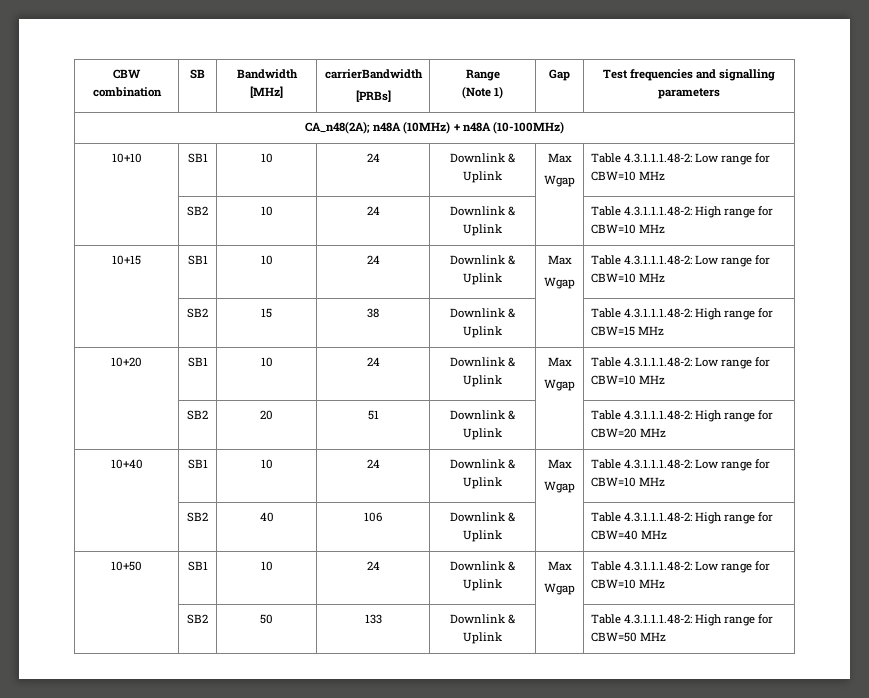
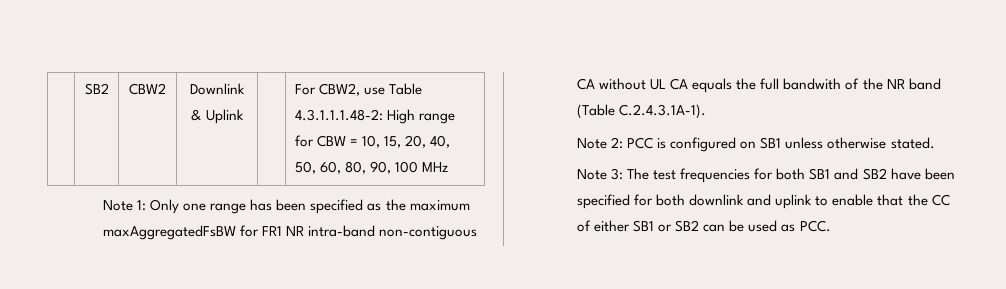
- CBW combination | SB | Bandwidth [MHz] | carrierBandwidth
- [PRBs] | Range
- (Note 1) | Gap | Test frequencies and signalling parameters
- CA_n48(2A); n48A (10MHz) + n48A (10-100MHz)
- 10+10 | SB1 | 10 | 24 | Downlink & Uplink | Max
- Wgap | Table 4.3.1.1.1.48-2: Low range for CBW=10 MHz
- | SB2 | 10 | 24 | Downlink & Uplink | | Table 4.3.1.1.1.48-2: High range for CBW=10 MHz
- 10+15 | SB1 | 10 | 24 | Downlink & Uplink | Max
- Wgap | Table 4.3.1.1.1.48-2: Low range for CBW=10 MHz
- | SB2 | 15 | 38 | Downlink & Uplink | | Table 4.3.1.1.1.48-2: High range for CBW=15 MHz
- 10+20 | SB1 | 10 | 24 | Downlink & Uplink | Max
- Wgap | Table 4.3.1.1.1.48-2: Low range for CBW=10 MHz
- | SB2 | 20 | 51 | Downlink & Uplink | | Table 4.3.1.1.1.48-2: High range for CBW=20 MHz
- 10+40 | SB1 | 10 | 24 | Downlink & Uplink | Max
- Wgap | Table 4.3.1.1.1.48-2: Low range for CBW=10 MHz
- | SB2 | 40 | 106 | Downlink & Uplink | | Table 4.3.1.1.1.48-2: High range for CBW=40 MHz
- 10+50 | SB1 | 10 | 24 | Downlink & Uplink | Max
- Wgap | Table 4.3.1.1.1.48-2: Low range for CBW=10 MHz
- | SB2 | 50 | 133 | Downlink & Uplink | | Table 4.3.1.1.1.48-2: High range for CBW=50 MHz
+ | SB2 | CBW2 | Downlink & Uplink | | For CBW2, use Table 4.3.1.1.1.48-2: High range for CBW = 10, 15, 20, 40, 50, 60, 80, 90, 100 MHz
+ Note 1: Only one range has been specified as the maximum maxAggregatedFsBW for FR1 NR intra-band non-contiguous CA without UL CA equals the full bandwith of the NR band (Table C.2.4.3.1A-1).
+ Note 2: PCC is configured on SB1 unless otherwise stated.
+ Note 3: The test frequencies for both SB1 and SB2 have been specified for both downlink and uplink to enable that the CC of either SB1 or SB2 can be used as PCC.

